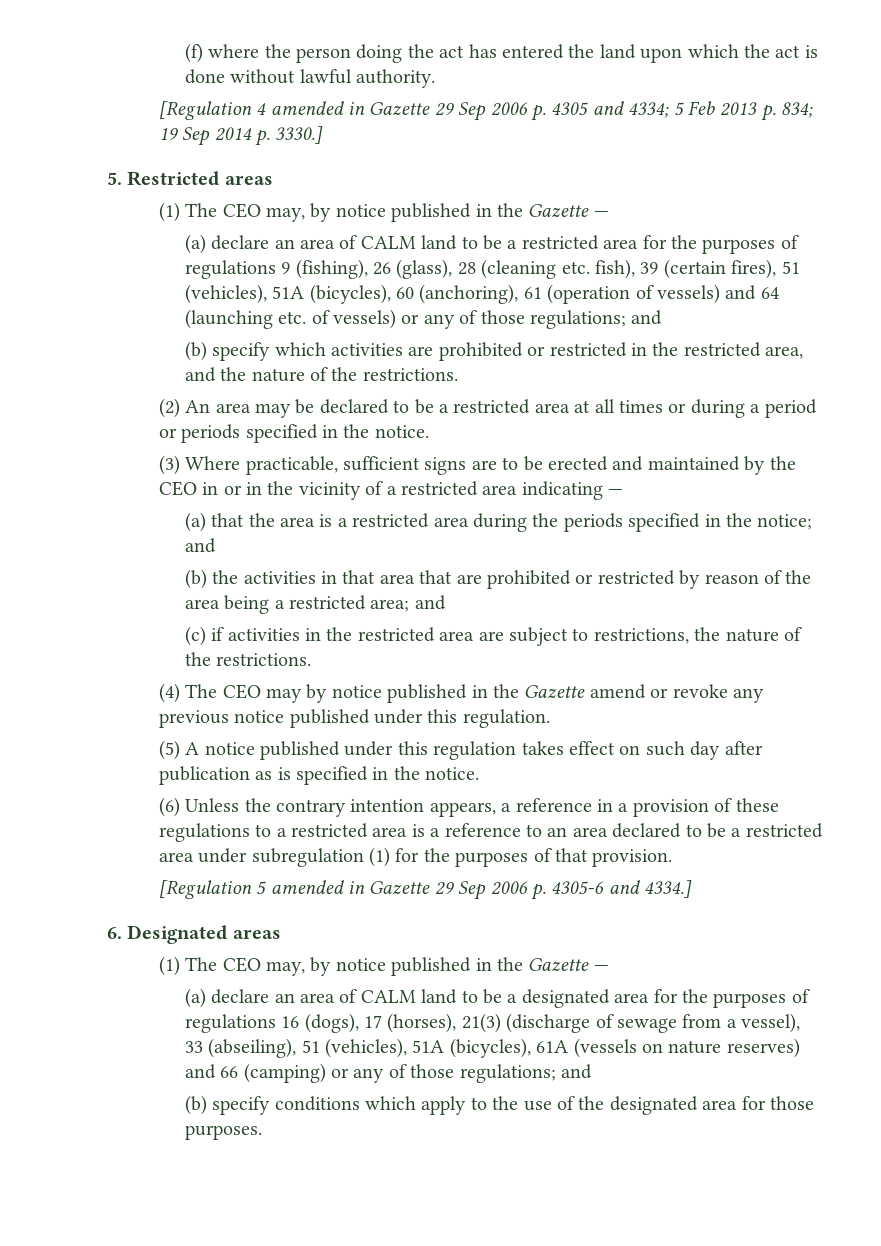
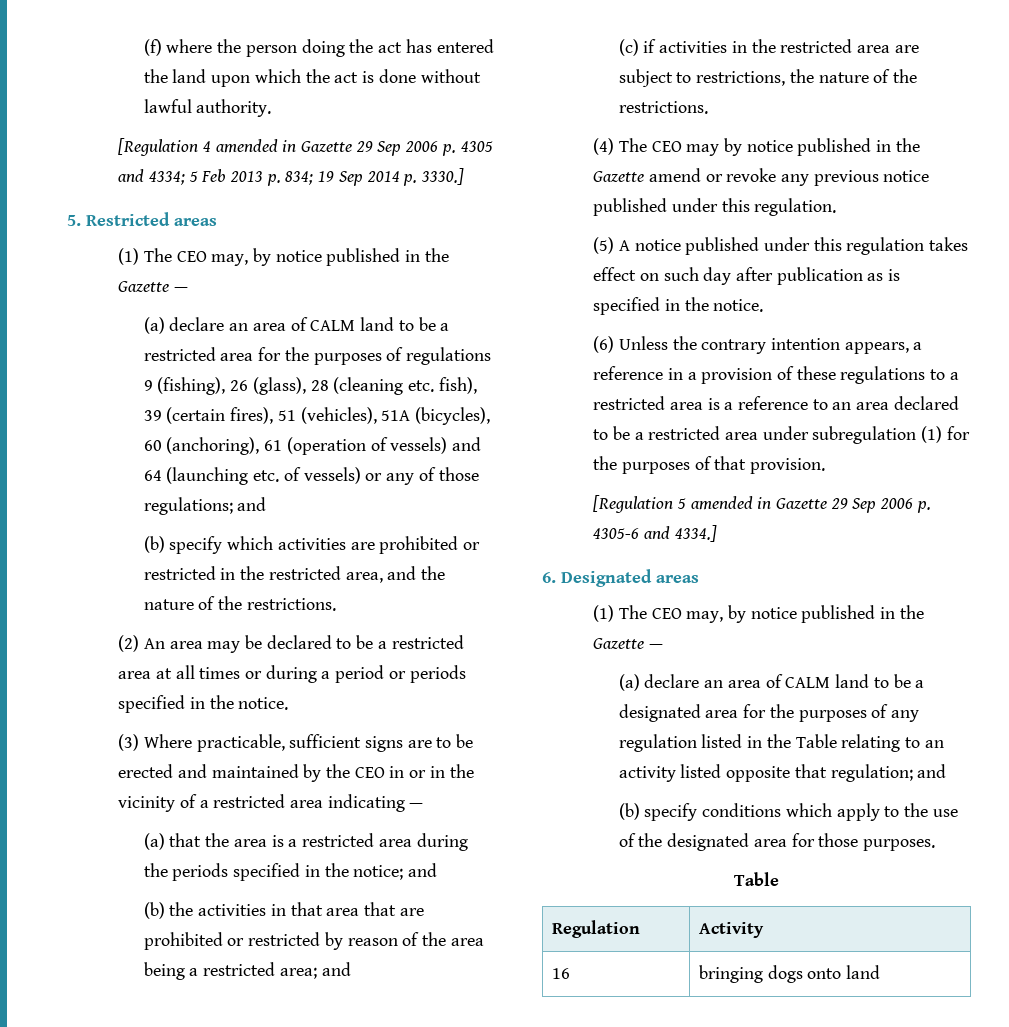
- (a) declare an area of CALM land to be a designated area for the purposes of regulations 16 (dogs), 17 (horses), 21(3) (discharge of sewage from a vessel), 33 (abseiling), 51 (vehicles), 51A (bicycles), 61A (vessels on nature reserves) and 66 (camping) or any of those regulations; and
+ (a) declare an area of CALM land to be a designated area for the purposes of any regulation listed in the Table relating to an activity listed opposite that regulation; and
  (b) specify conditions which apply to the use of the designated area for those purposes.
+ Table
+ Regulation | Activity
+ 16 | bringing dogs onto land

